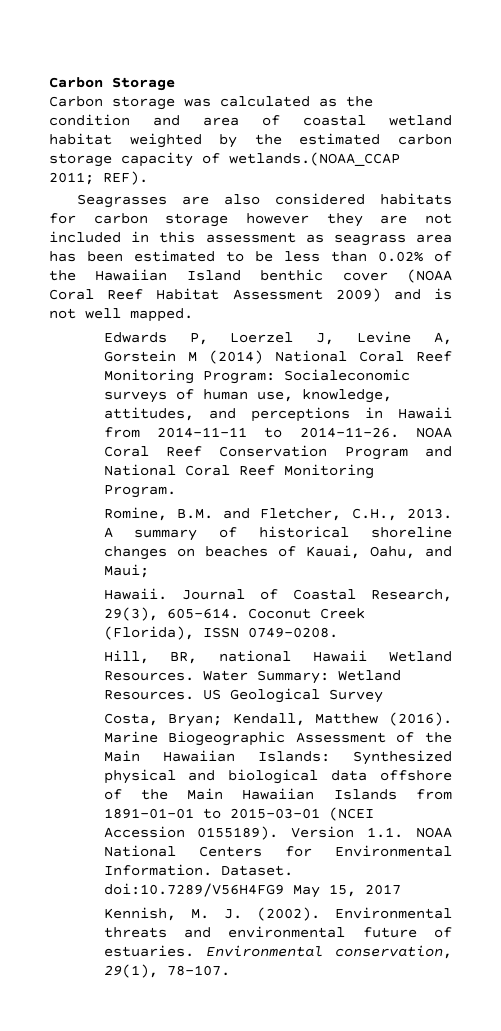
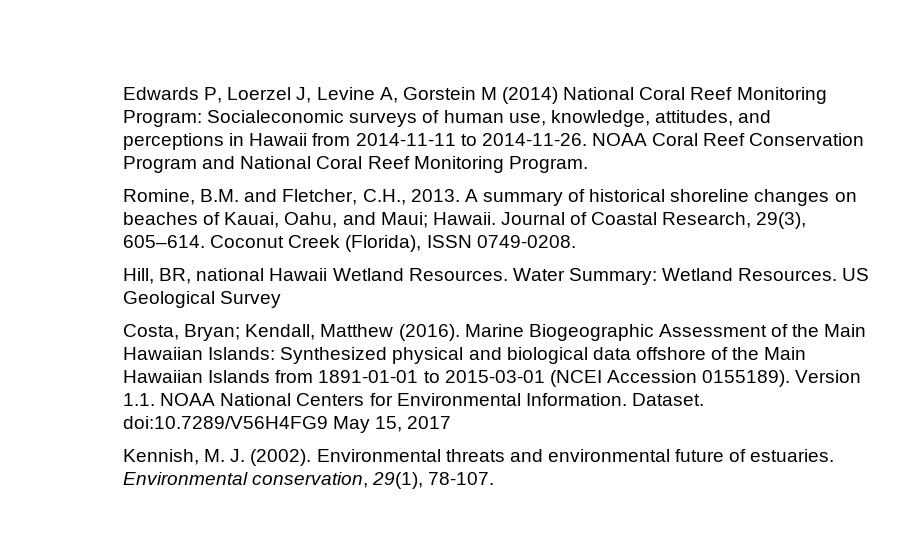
- Carbon Storage
- Carbon storage was calculated as the condition and area of coastal wetland habitat weighted by the estimated carbon storage capacity of wetlands.(NOAA_CCAP 2011; REF).
- Seagrasses are also considered habitats for carbon storage however they are not included in this assessment as seagrass area has been estimated to be less than 0.02% of the Hawaiian Island benthic cover (NOAA Coral Reef Habitat Assessment 2009) and is not well mapped.
- A summary of historical shoreline changes on beaches of Kauai, Oahu, and Maui;
- Hawaii.
+ A summary of historical shoreline changes on beaches of Kauai, Oahu, and Maui; Hawaii.

